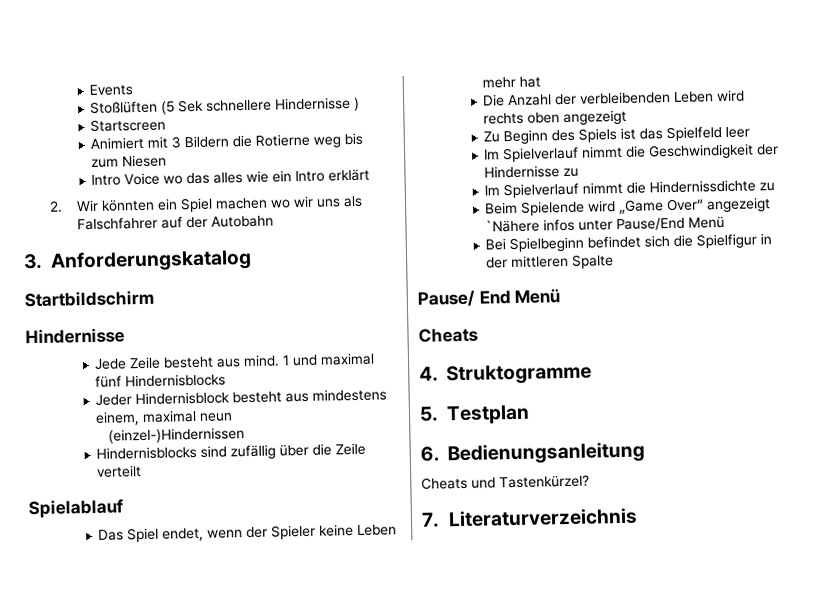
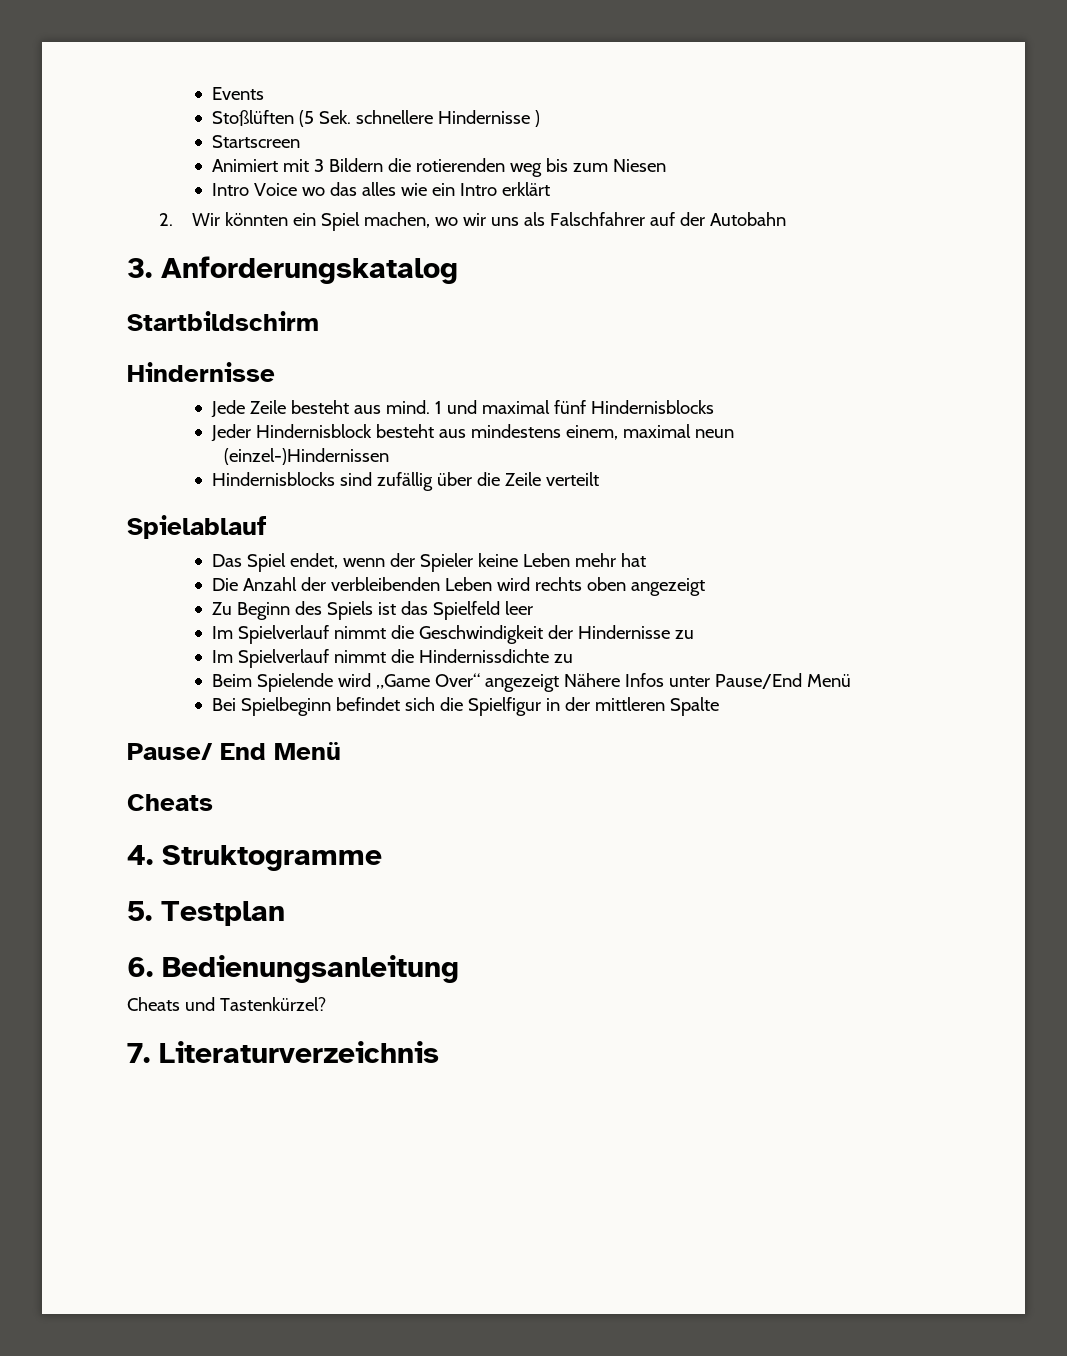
- Stoßlüften (5 Sek schnellere Hindernisse )
+ Stoßlüften (5 Sek. schnellere Hindernisse )
- Animiert mit 3 Bildern die Rotierne weg bis zum Niesen
+ Animiert mit 3 Bildern die rotierenden weg bis zum Niesen
- 2. Wir könnten ein Spiel machen wo wir uns als Falschfahrer auf der Autobahn
+ 2. Wir könnten ein Spiel machen, wo wir uns als Falschfahrer auf der Autobahn
- Beim Spielende wird „Game Over“ angezeigt `Nähere infos unter Pause/End Menü
+ Beim Spielende wird „Game Over“ angezeigt Nähere Infos unter Pause/End Menü

